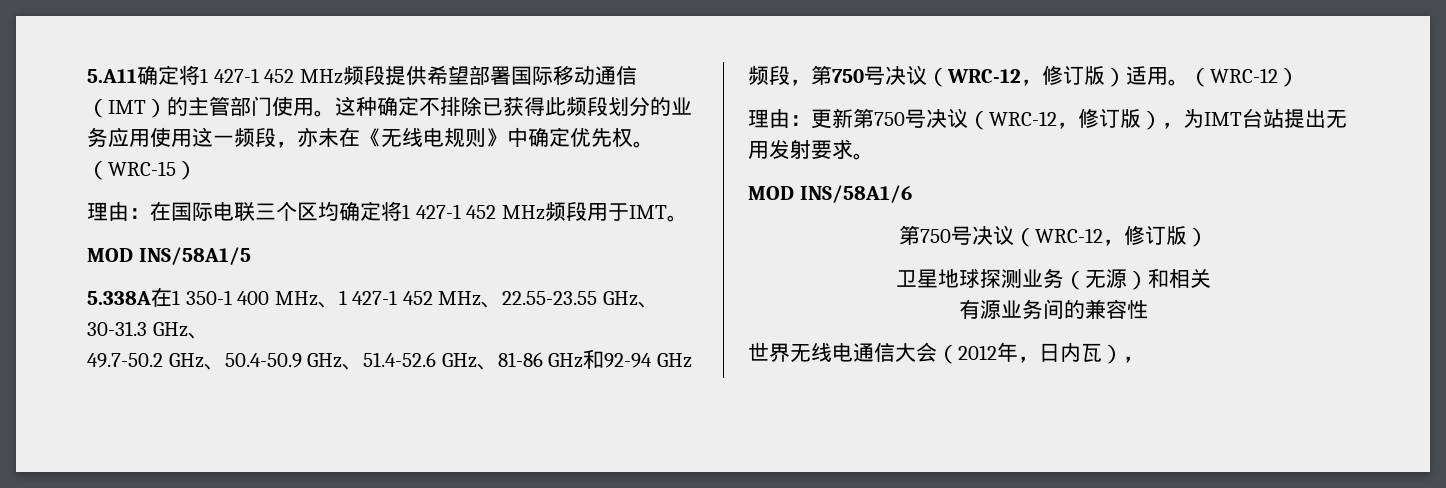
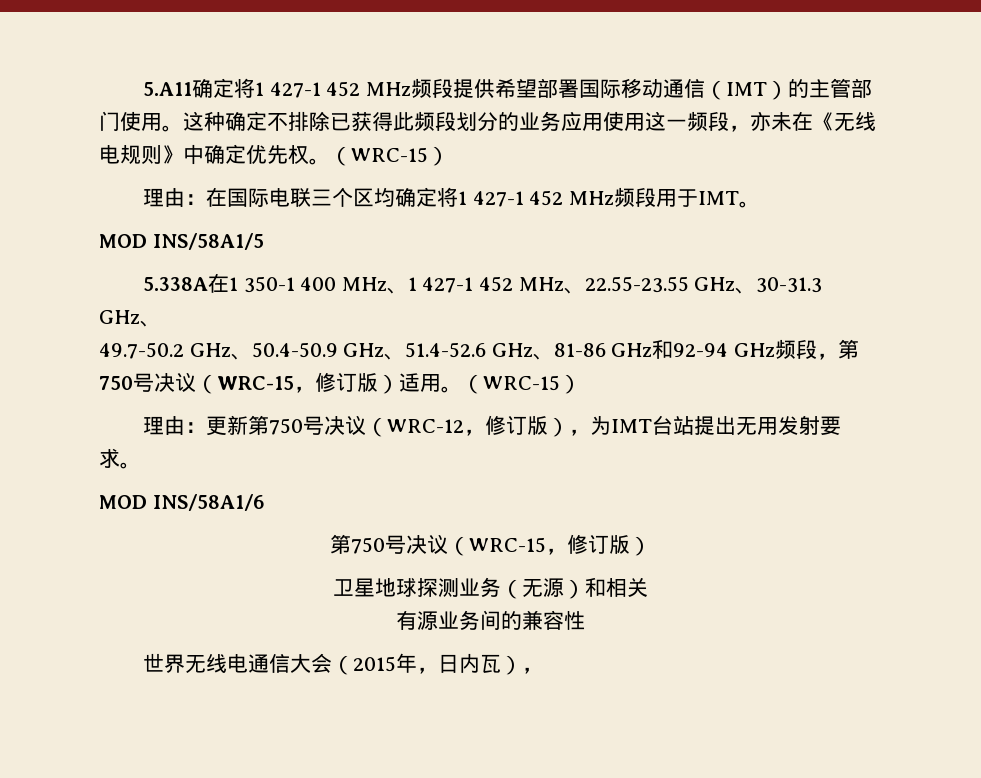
- 49.7-50.2 GHz、50.4-50.9 GHz、51.4-52.6 GHz、81-86 GHz和92-94 GHz频段，第750号决议（WRC-12，修订版）适用。（WRC-12）
+ 49.7-50.2 GHz、50.4-50.9 GHz、51.4-52.6 GHz、81-86 GHz和92-94 GHz频段，第750号决议（WRC-15，修订版）适用。（WRC-15）
  MOD INS/58A1/6
- 第750号决议（WRC-12，修订版）
+ 第750号决议（WRC-15，修订版）
- 世界无线电通信大会（2012年，日内瓦），
+ 世界无线电通信大会（2015年，日内瓦），

